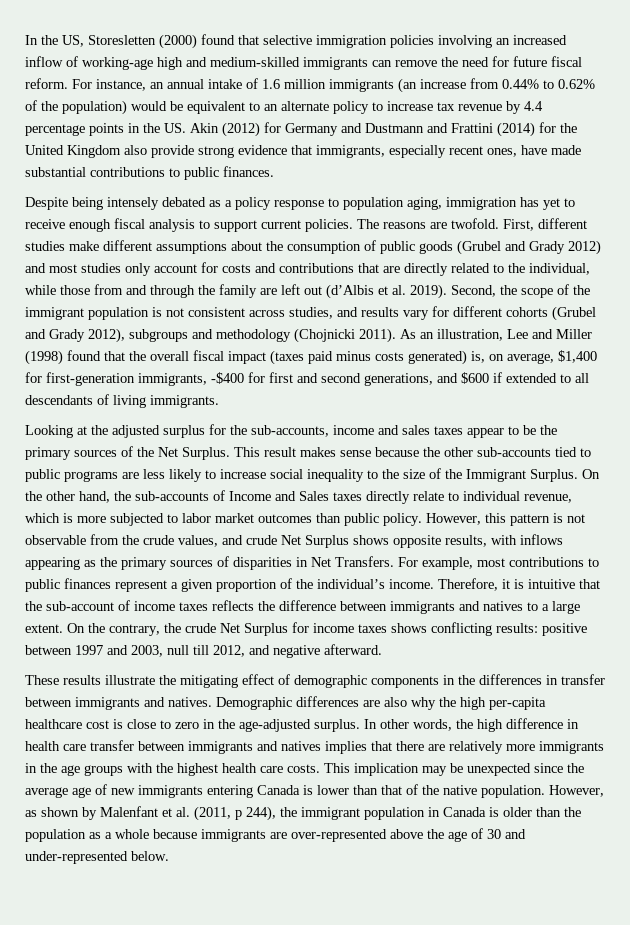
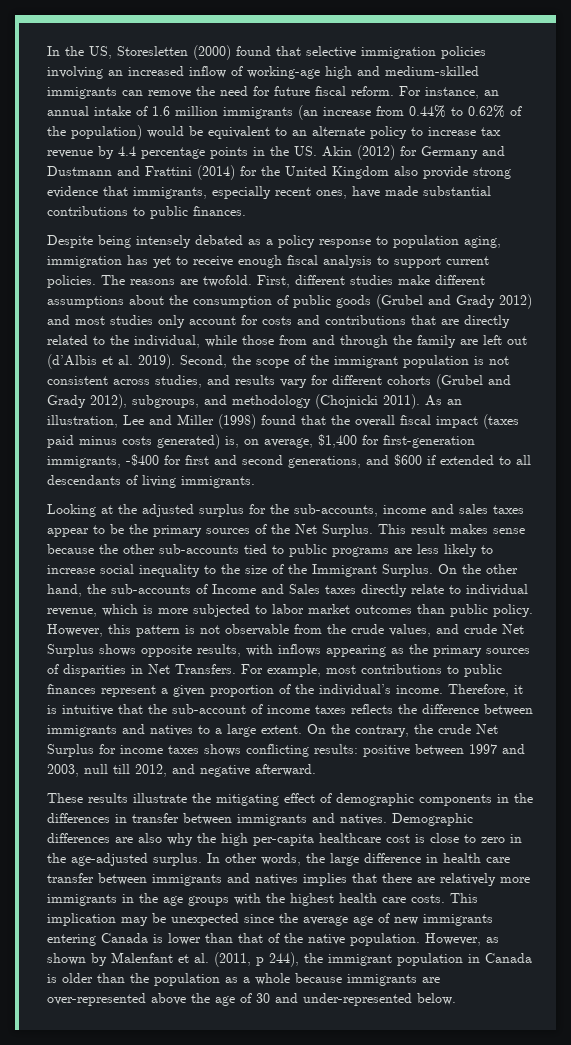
- Second, the scope of the immigrant population is not consistent across studies, and results vary for different cohorts (Grubel and Grady 2012), subgroups and methodology (Chojnicki 2011).
+ Second, the scope of the immigrant population is not consistent across studies, and results vary for different cohorts (Grubel and Grady 2012), subgroups, and methodology (Chojnicki 2011).
- In other words, the high difference in health care transfer between immigrants and natives implies that there are relatively more immigrants in the age groups with the highest health care costs.
+ In other words, the large difference in health care transfer between immigrants and natives implies that there are relatively more immigrants in the age groups with the highest health care costs.

